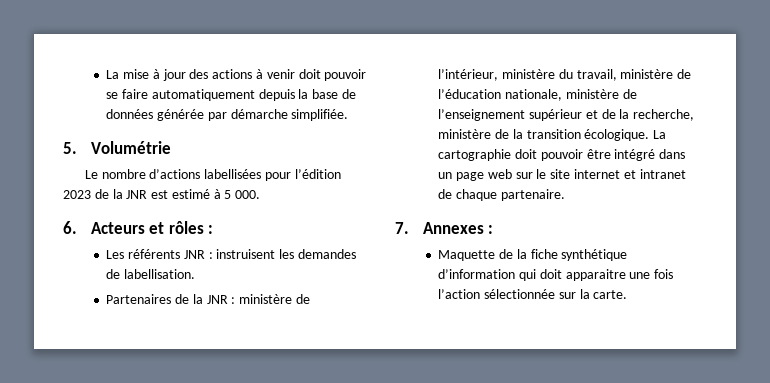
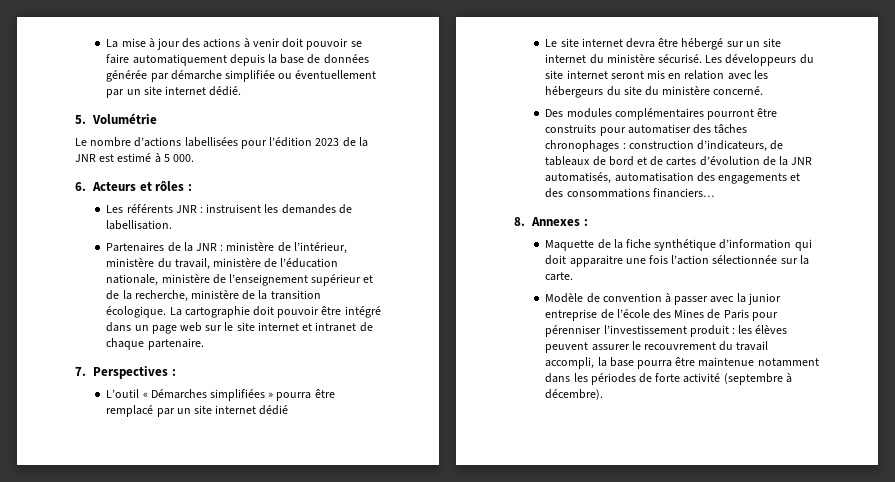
- La mise à jour des actions à venir doit pouvoir se faire automatiquement depuis la base de données générée par démarche simplifiée.
+ La mise à jour des actions à venir doit pouvoir se faire automatiquement depuis la base de données générée par démarche simplifiée ou éventuellement par un site internet dédié.
- 7. Annexes :
+ 7. Perspectives :
+ L’outil « Démarches simplifiées » pourra être remplacé par un site internet dédié
+ Le site internet devra être hébergé sur un site internet du ministère sécurisé. Les développeurs du site internet seront mis en relation avec les hébergeurs du site du ministère concerné.
+ Des modules complémentaires pourront être construits pour automatiser des tâches chronophages : construction d’indicateurs, de tableaux de bord et de cartes d’évolution de la JNR automatisés, automatisation des engagements et des consommations financiers…
+ 8. Annexes :
+ Modèle de convention à passer avec la junior entreprise de l’école des Mines de Paris pour pérenniser l’investissement produit : les élèves peuvent assurer le recouvrement du travail accompli, la base pourra être maintenue notamment dans les périodes de forte activité (septembre à décembre).

